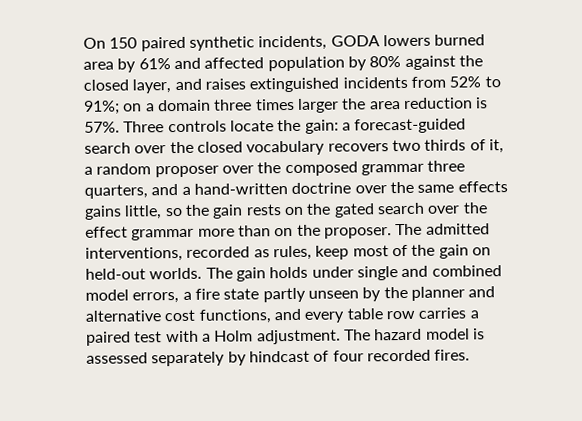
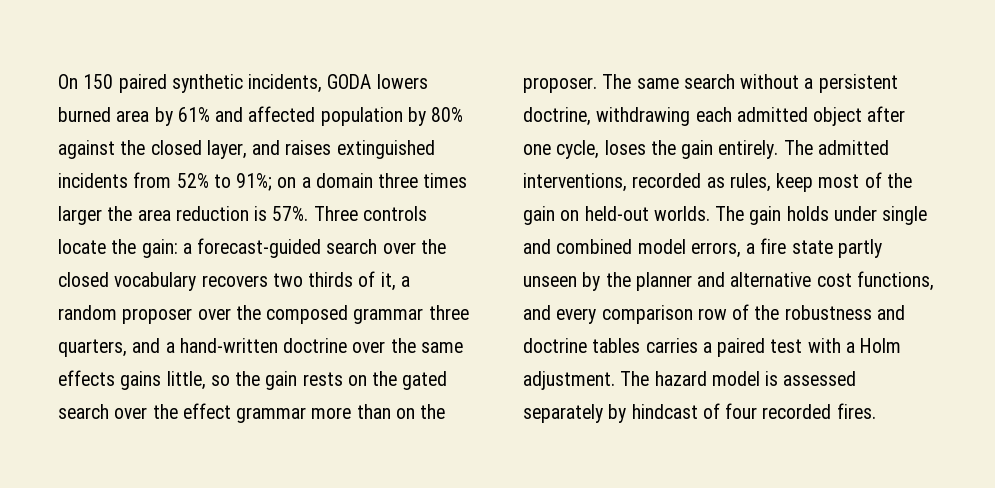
- The admitted interventions, recorded as rules, keep most of the gain on held-out worlds.
+ The same search without a persistent doctrine, withdrawing each admitted object after one cycle, loses the gain entirely. The admitted interventions, recorded as rules, keep most of the gain on held-out worlds.
- The gain holds under single and combined model errors, a fire state partly unseen by the planner and alternative cost functions, and every table row carries a paired test with a Holm adjustment.
+ The gain holds under single and combined model errors, a fire state partly unseen by the planner and alternative cost functions, and every comparison row of the robustness and doctrine tables carries a paired test with a Holm adjustment.

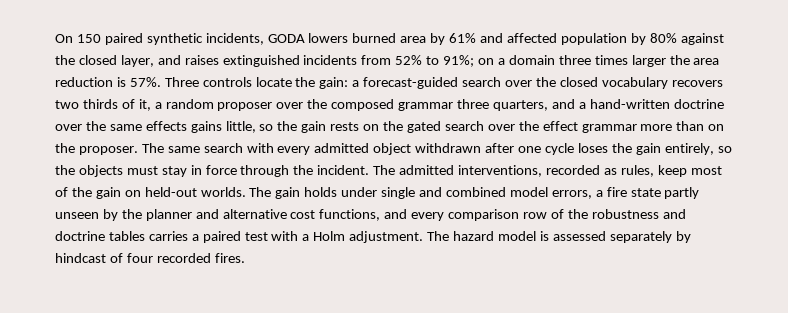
- The same search without a persistent doctrine, withdrawing each admitted object after one cycle, loses the gain entirely.
+ The same search with every admitted object withdrawn after one cycle loses the gain entirely, so the objects must stay in force through the incident.

